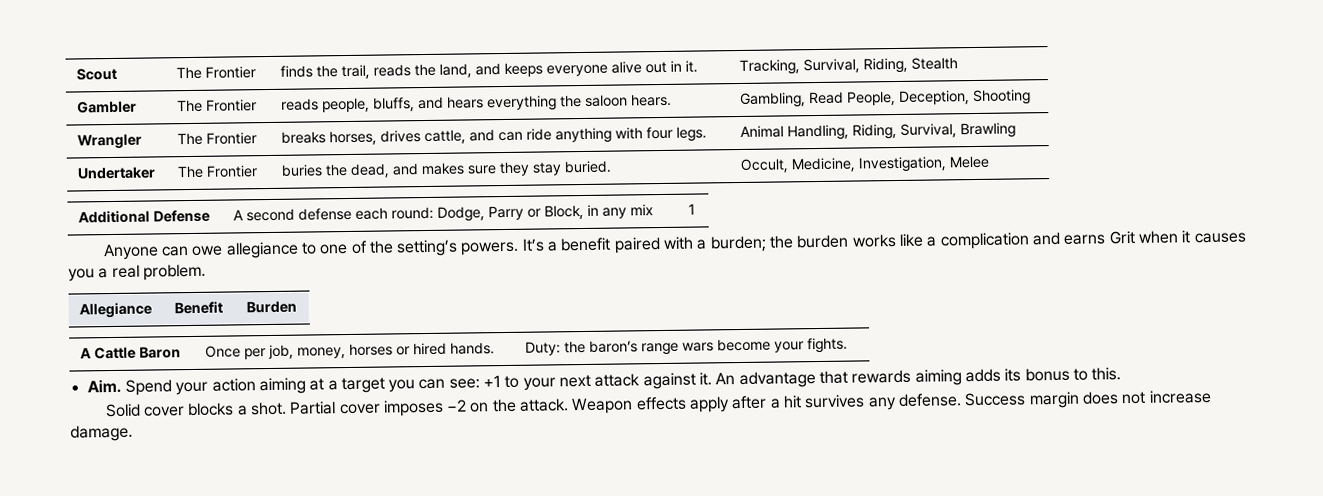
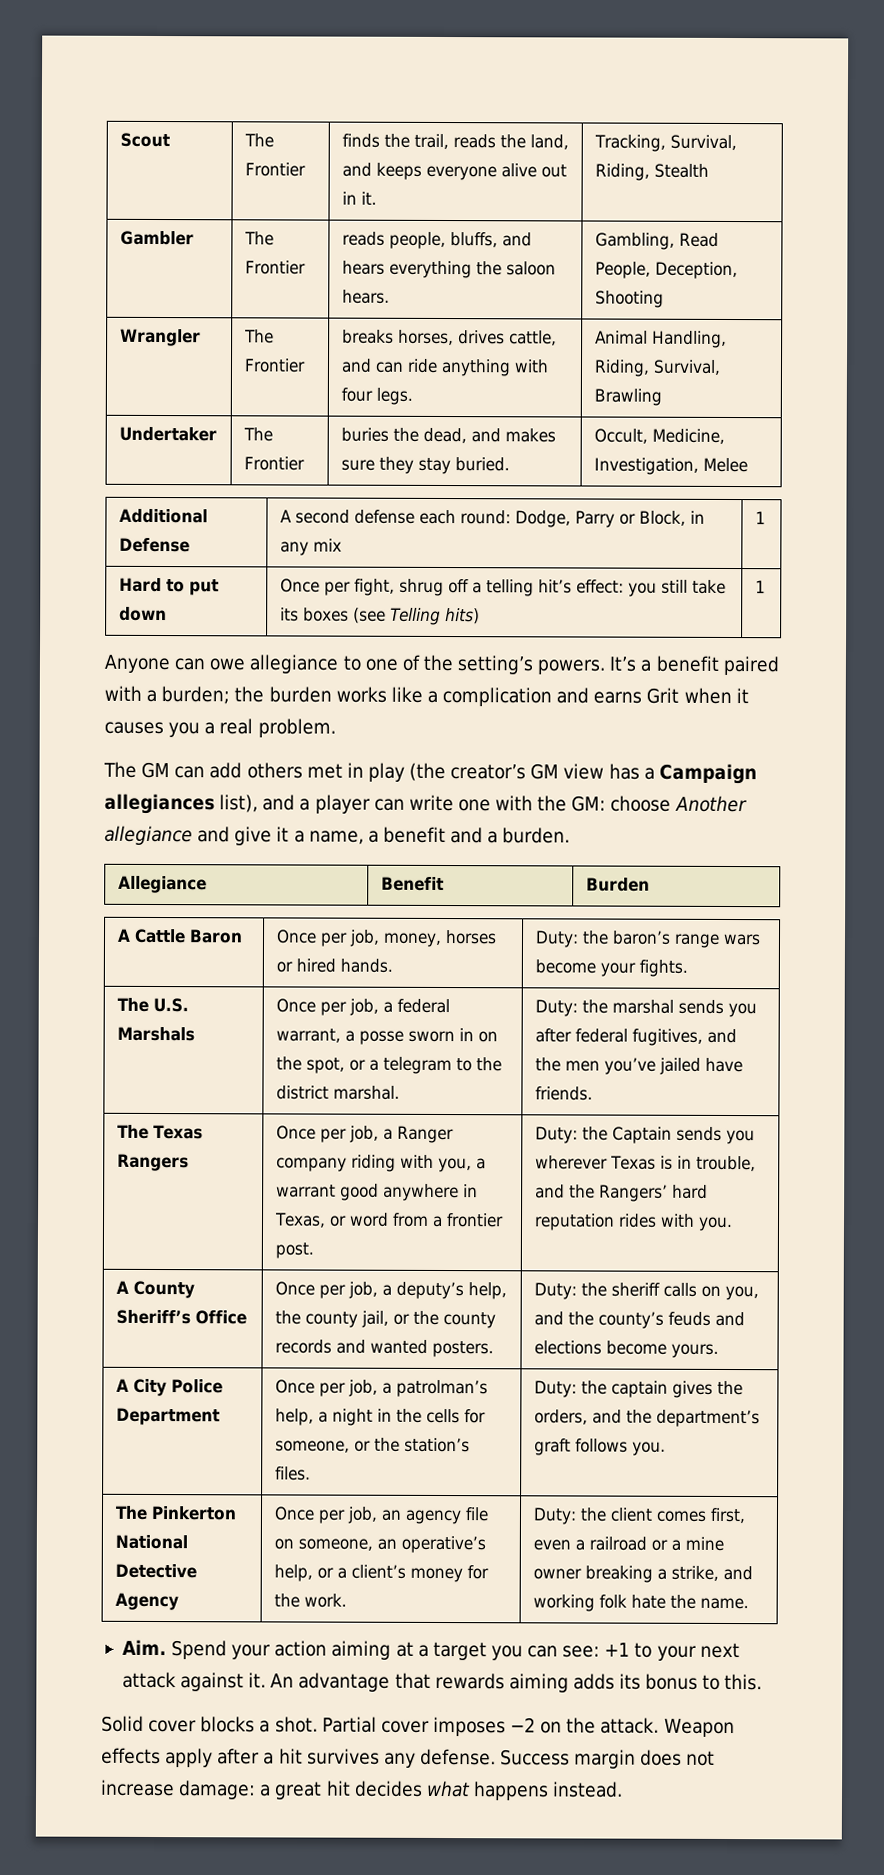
+ Hard to put down | Once per fight, shrug off a telling hit’s effect: you still take its boxes (see Telling hits) | 1
+ The GM can add others met in play (the creator’s GM view has a Campaign allegiances list), and a player can write one with the GM: choose Another allegiance and give it a name, a benefit and a burden.
+ The U.S. Marshals | Once per job, a federal warrant, a posse sworn in on the spot, or a telegram to the district marshal. | Duty: the marshal sends you after federal fugitives, and the men you’ve jailed have friends.
+ The Texas Rangers | Once per job, a Ranger company riding with you, a warrant good anywhere in Texas, or word from a frontier post. | Duty: the Captain sends you wherever Texas is in trouble, and the Rangers’ hard reputation rides with you.
+ A County Sheriff’s Office | Once per job, a deputy’s help, the county jail, or the county records and wanted posters. | Duty: the sheriff calls on you, and the county’s feuds and elections become yours.
+ A City Police Department | Once per job, a patrolman’s help, a night in the cells for someone, or the station’s files. | Duty: the captain gives the orders, and the department’s graft follows you.
+ The Pinkerton National Detective Agency | Once per job, an agency file on someone, an operative’s help, or a client’s money for the work. | Duty: the client comes first, even a railroad or a mine owner breaking a strike, and working folk hate the name.
- Success margin does not increase damage.
+ Success margin does not increase damage: a great hit decides what happens instead.

